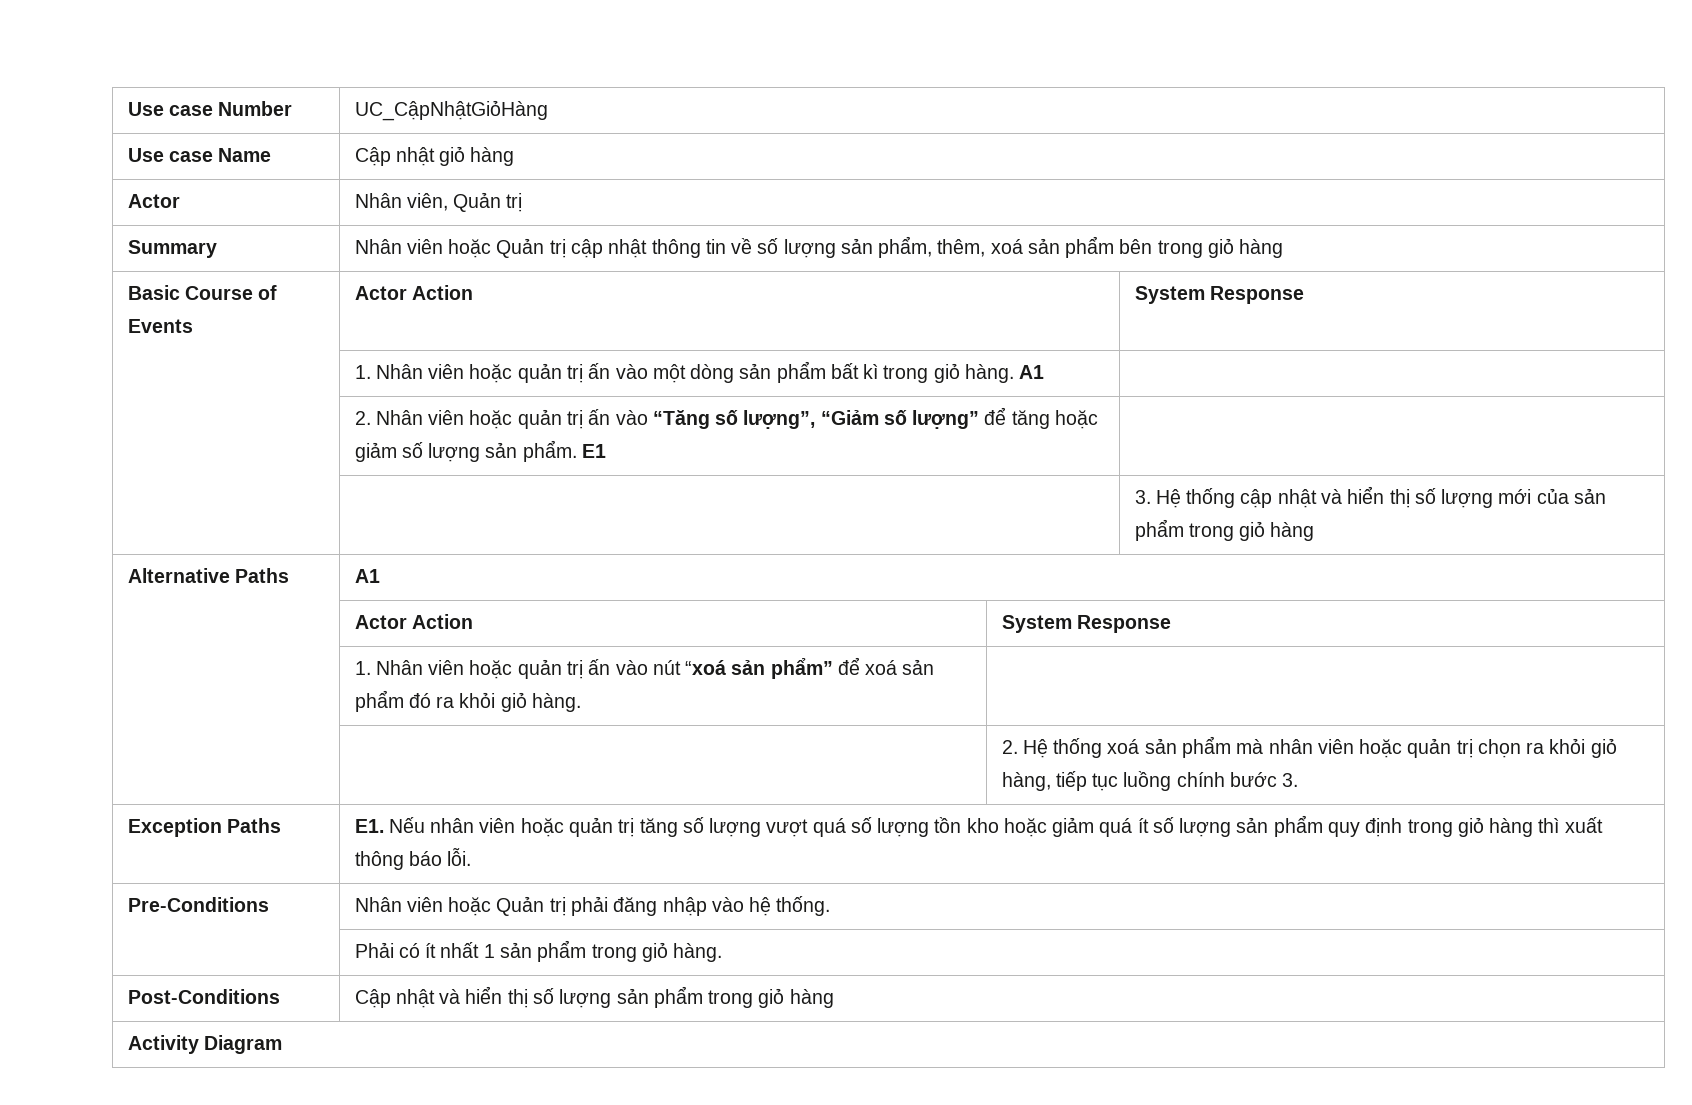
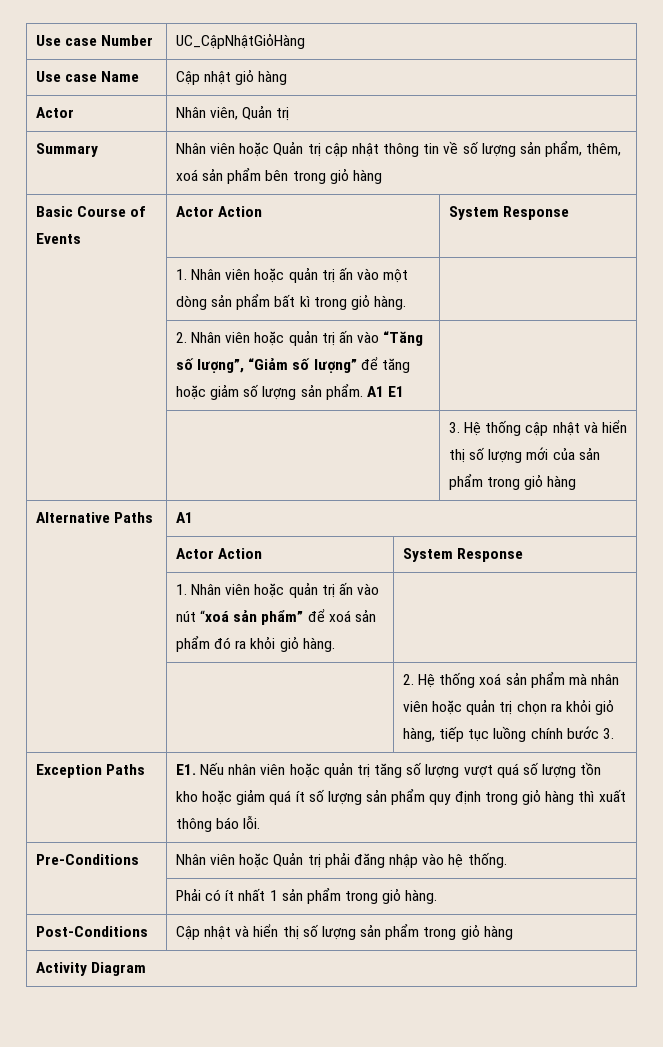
- | 1. Nhân viên hoặc quản trị ấn vào một dòng sản phẩm bất kì trong giỏ hàng. A1 |
+ | 1. Nhân viên hoặc quản trị ấn vào một dòng sản phẩm bất kì trong giỏ hàng. |
- | 2. Nhân viên hoặc quản trị ấn vào “Tăng số lượng”, “Giảm số lượng” để tăng hoặc giảm số lượng sản phẩm. E1 |
+ | 2. Nhân viên hoặc quản trị ấn vào “Tăng số lượng”, “Giảm số lượng” để tăng hoặc giảm số lượng sản phẩm. A1 E1 |

